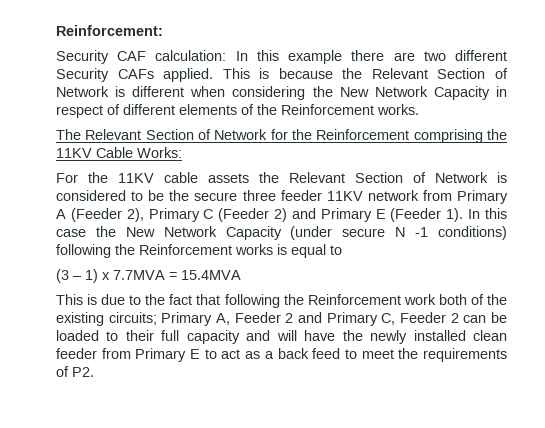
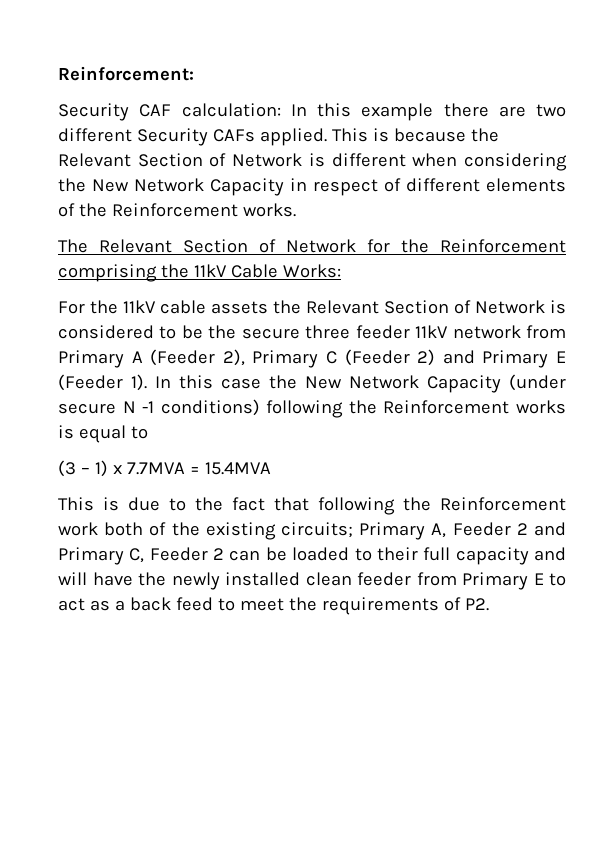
- The Relevant Section of Network for the Reinforcement comprising the 11KV Cable Works:
+ The Relevant Section of Network for the Reinforcement comprising the 11kV Cable Works:
- For the 11KV cable assets the Relevant Section of Network is considered to be the secure three feeder 11KV network from Primary A (Feeder 2), Primary C (Feeder 2) and Primary E (Feeder 1).
+ For the 11kV cable assets the Relevant Section of Network is considered to be the secure three feeder 11kV network from Primary A (Feeder 2), Primary C (Feeder 2) and Primary E (Feeder 1).

